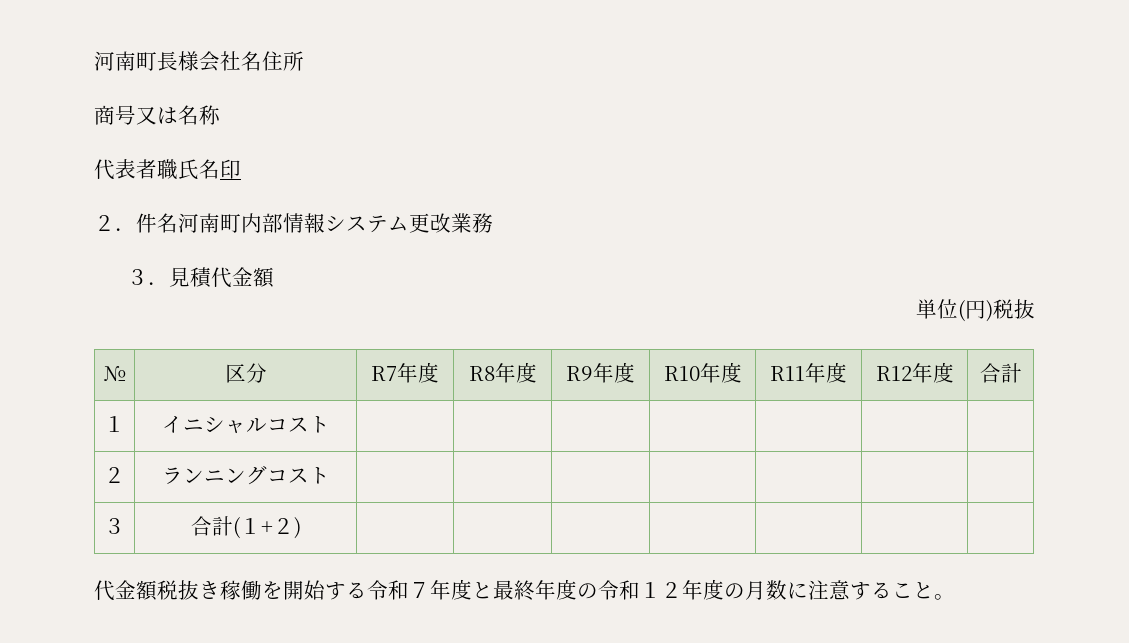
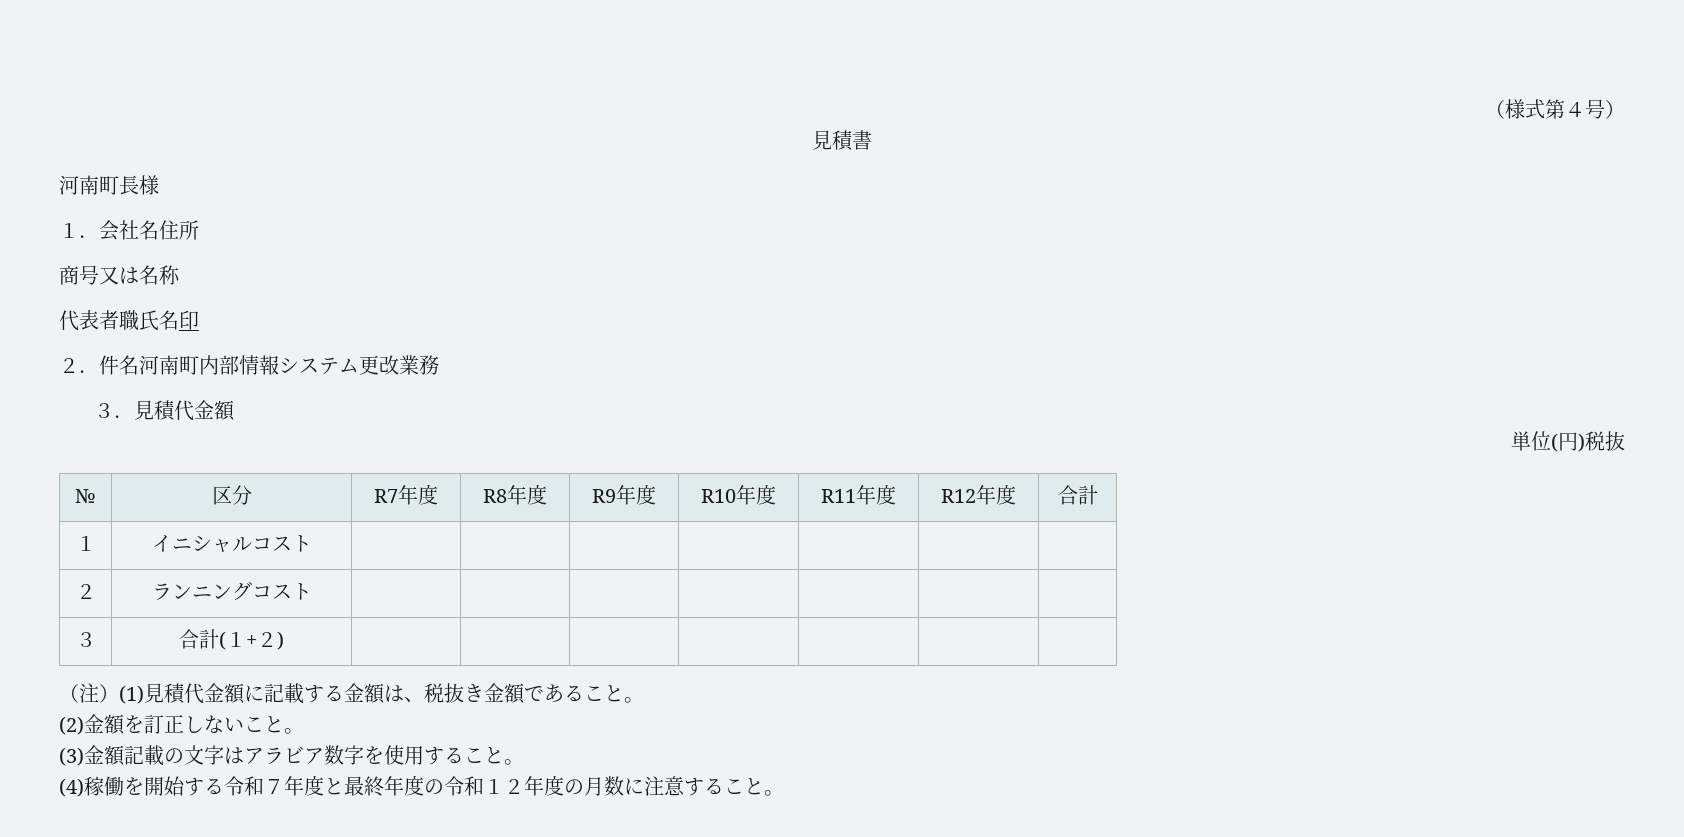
+ （様式第４号）
+ 見積書
- 河南町長様会社名住所
+ 河南町長様
+ １．会社名住所
- 代金額税抜き稼働を開始する令和７年度と最終年度の令和１２年度の月数に注意すること。
+ （注）(1)見積代金額に記載する金額は、税抜き金額であること。
+ (2)金額を訂正しないこと。
+ (3)金額記載の文字はアラビア数字を使用すること。
+ (4)稼働を開始する令和７年度と最終年度の令和１２年度の月数に注意すること。

